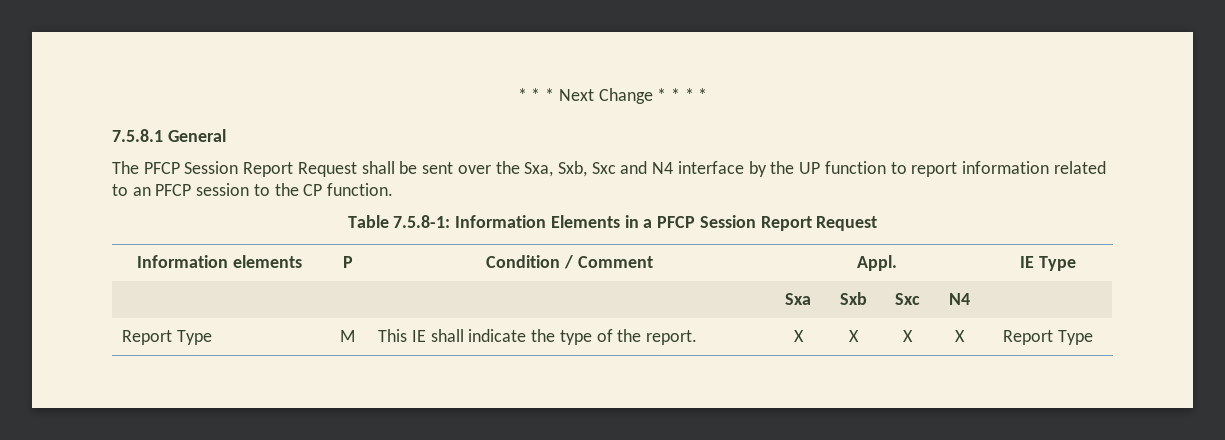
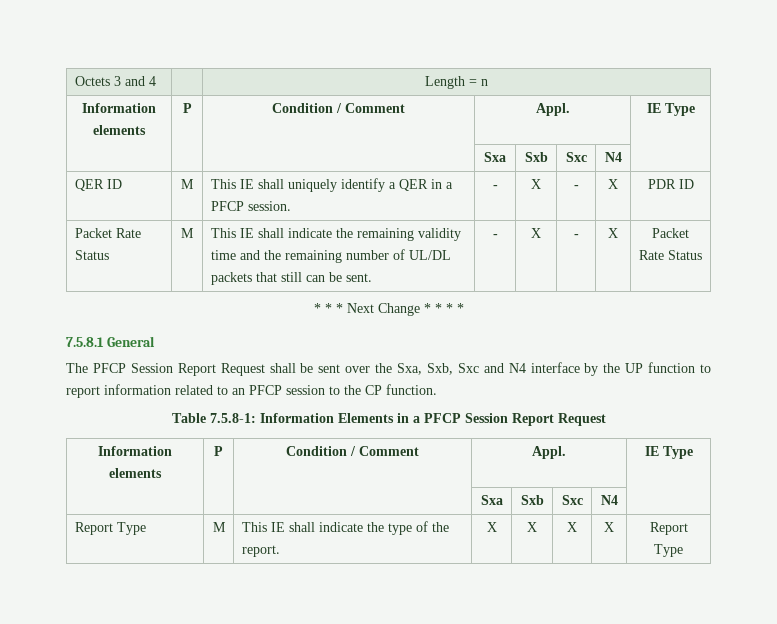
+ Octets 3 and 4 | | Length = n
+ Information elements | P | Condition / Comment | Appl. | IE Type
+ | | | Sxa | Sxb | Sxc | N4 |
+ QER ID | M | This IE shall uniquely identify a QER in a PFCP session. | - | X | - | X | PDR ID
+ Packet Rate Status | M | This IE shall indicate the remaining validity time and the remaining number of UL/DL packets that still can be sent. | - | X | - | X | Packet Rate Status

